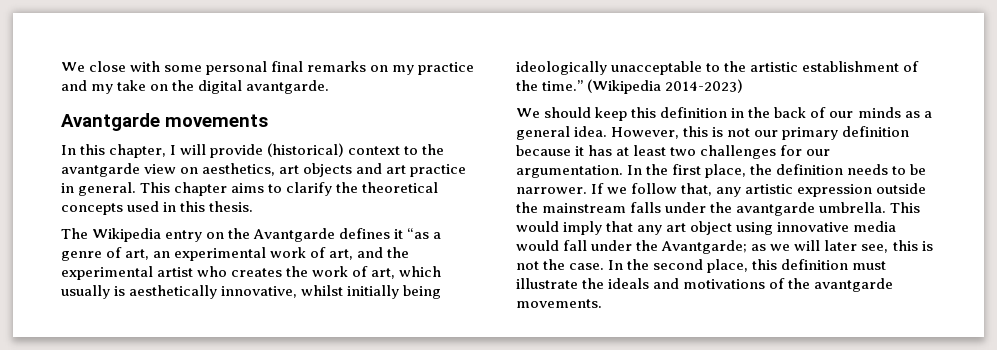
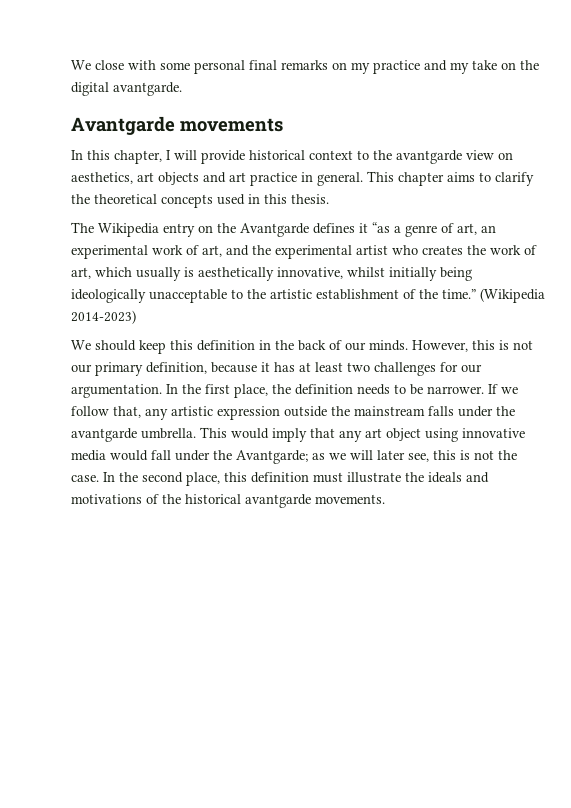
- In this chapter, I will provide (historical) context to the avantgarde view on aesthetics, art objects and art practice in general.
+ In this chapter, I will provide historical context to the avantgarde view on aesthetics, art objects and art practice in general.
- We should keep this definition in the back of our minds as a general idea.
+ We should keep this definition in the back of our minds.
- However, this is not our primary definition because it has at least two challenges for our argumentation.
+ However, this is not our primary definition, because it has at least two challenges for our argumentation.
- In the second place, this definition must illustrate the ideals and motivations of the avantgarde movements.
+ In the second place, this definition must illustrate the ideals and motivations of the historical avantgarde movements.

